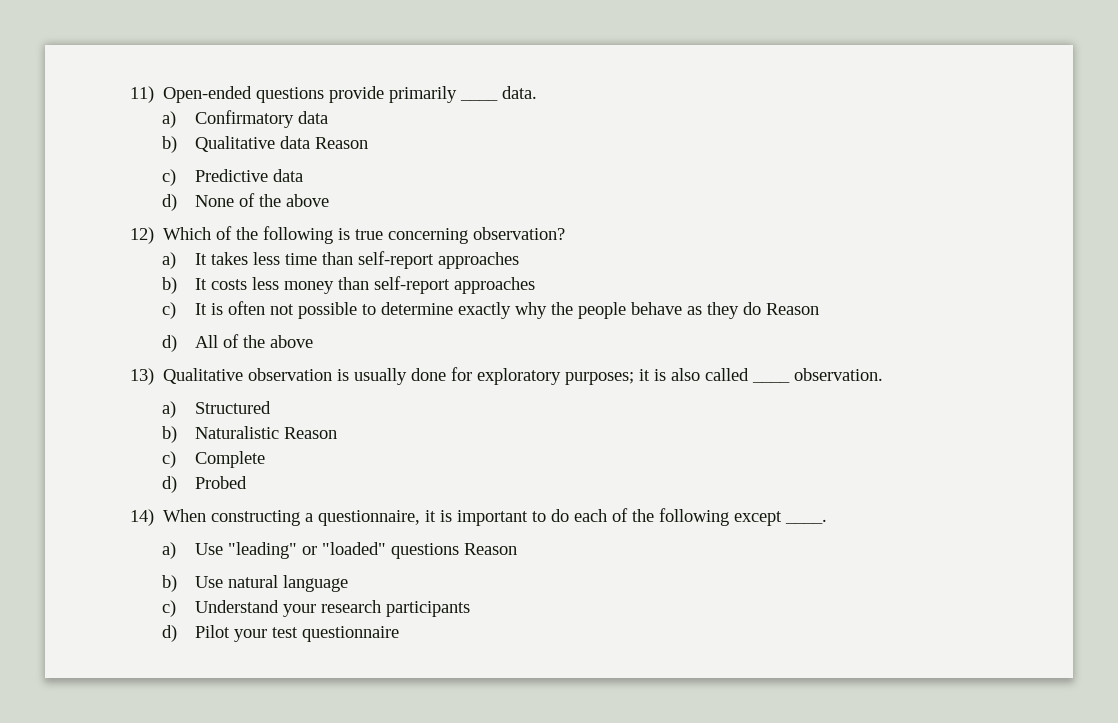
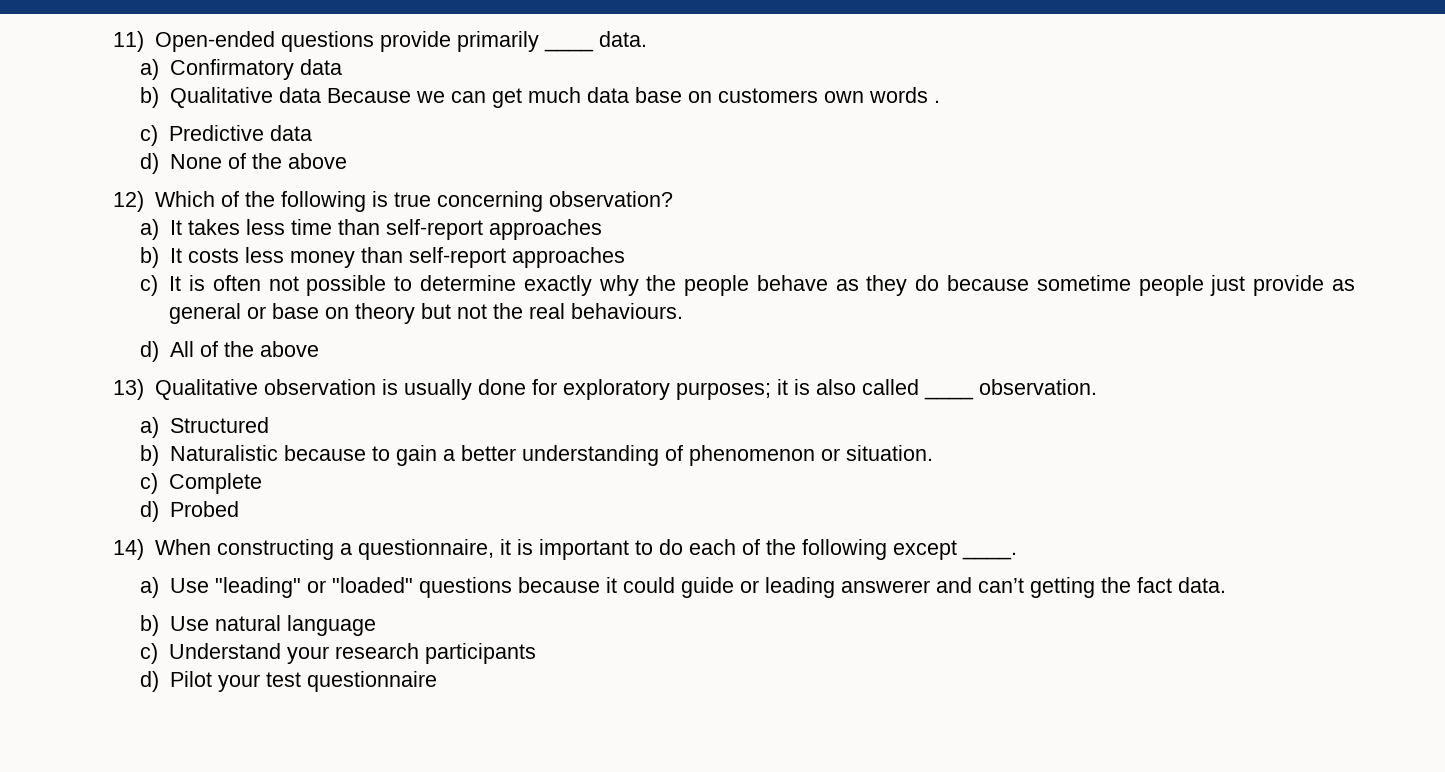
- b) Qualitative data Reason
+ b) Qualitative data Because we can get much data base on customers own words .
- c) It is often not possible to determine exactly why the people behave as they do Reason
+ c) It is often not possible to determine exactly why the people behave as they do because sometime people just provide as general or base on theory but not the real behaviours.
- b) Naturalistic Reason
+ b) Naturalistic because to gain a better understanding of phenomenon or situation.
- a) Use "leading" or "loaded" questions Reason
+ a) Use "leading" or "loaded" questions because it could guide or leading answerer and can’t getting the fact data.

